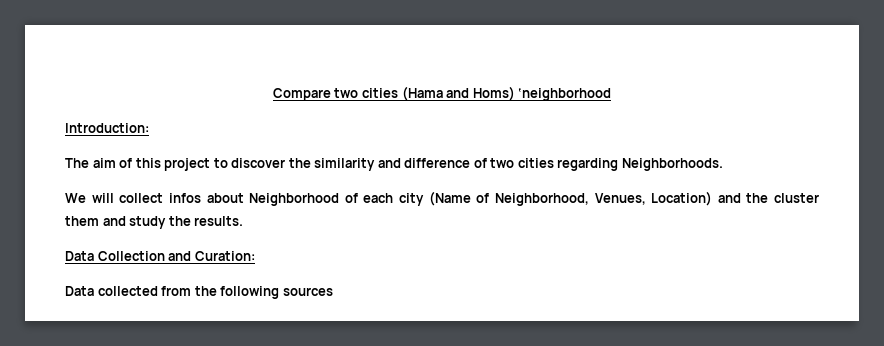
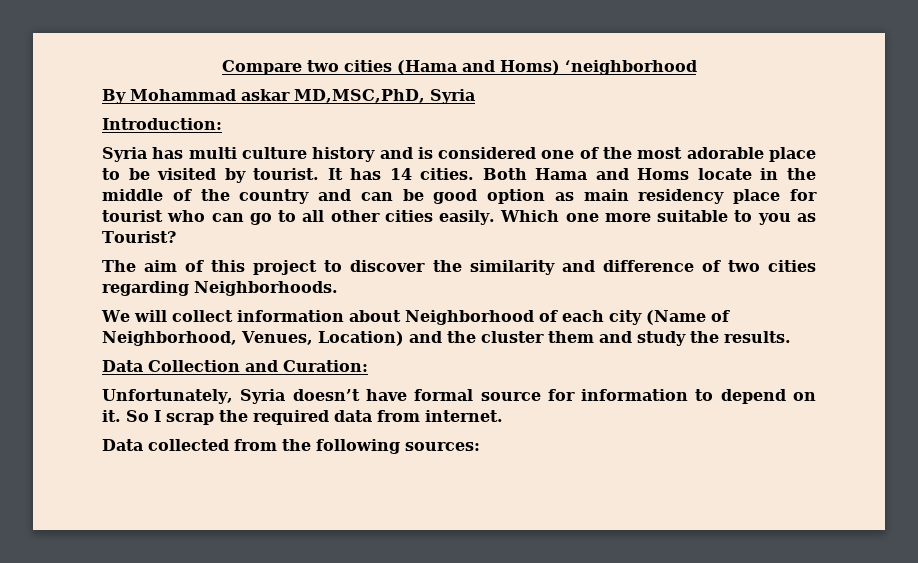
+ By Mohammad askar MD,MSC,PhD, Syria
  Introduction:
+ Syria has multi culture history and is considered one of the most adorable place to be visited by tourist. It has 14 cities. Both Hama and Homs locate in the middle of the country and can be good option as main residency place for tourist who can go to all other cities easily. Which one more suitable to you as Tourist?
- We will collect infos about Neighborhood of each city (Name of Neighborhood, Venues, Location) and the cluster them and study the results.
+ We will collect information about Neighborhood of each city (Name of Neighborhood, Venues, Location) and the cluster them and study the results.
+ Unfortunately, Syria doesn’t have formal source for information to depend on it. So I scrap the required data from internet.
- Data collected from the following sources
+ Data collected from the following sources:

